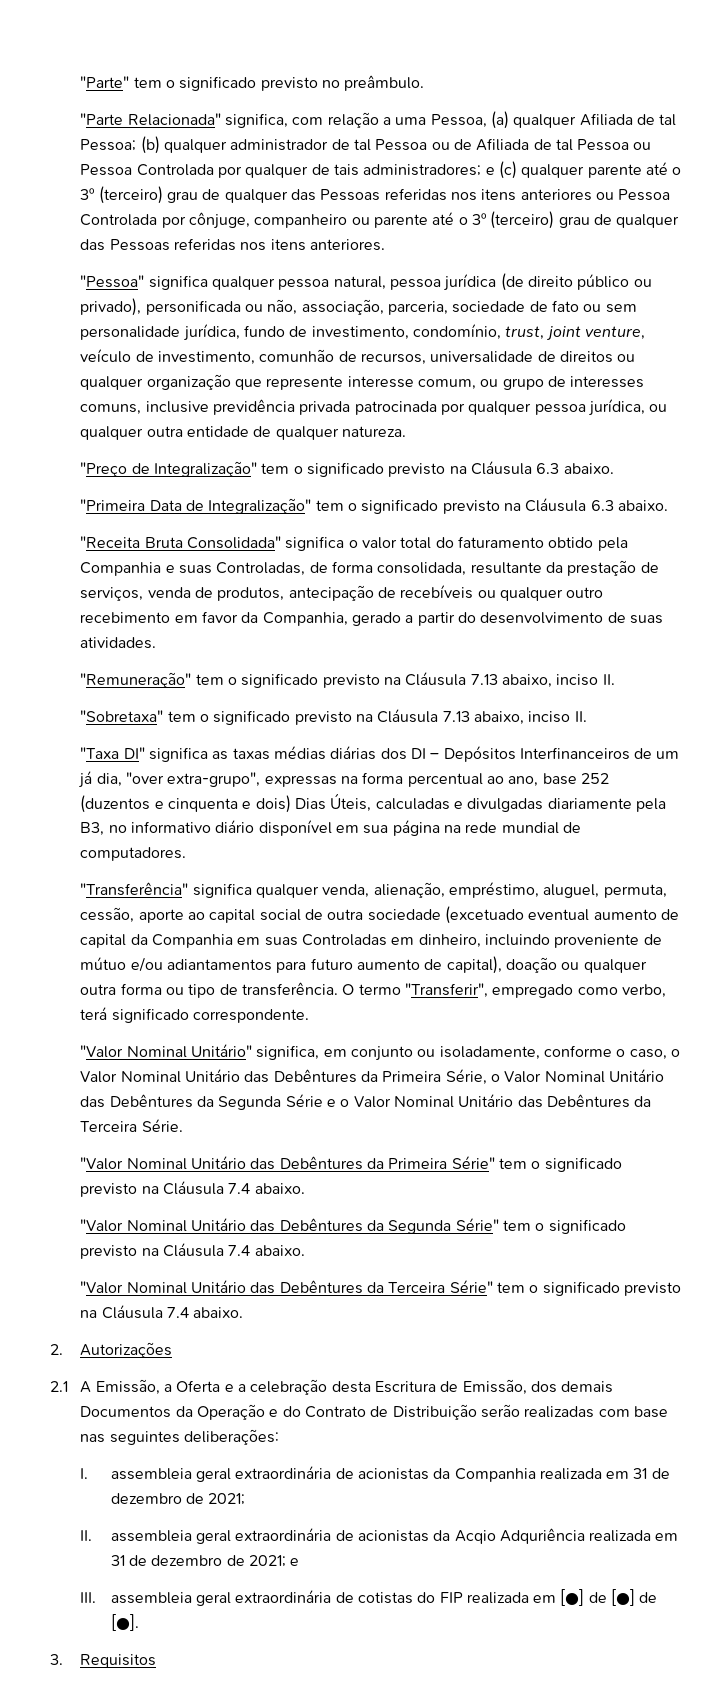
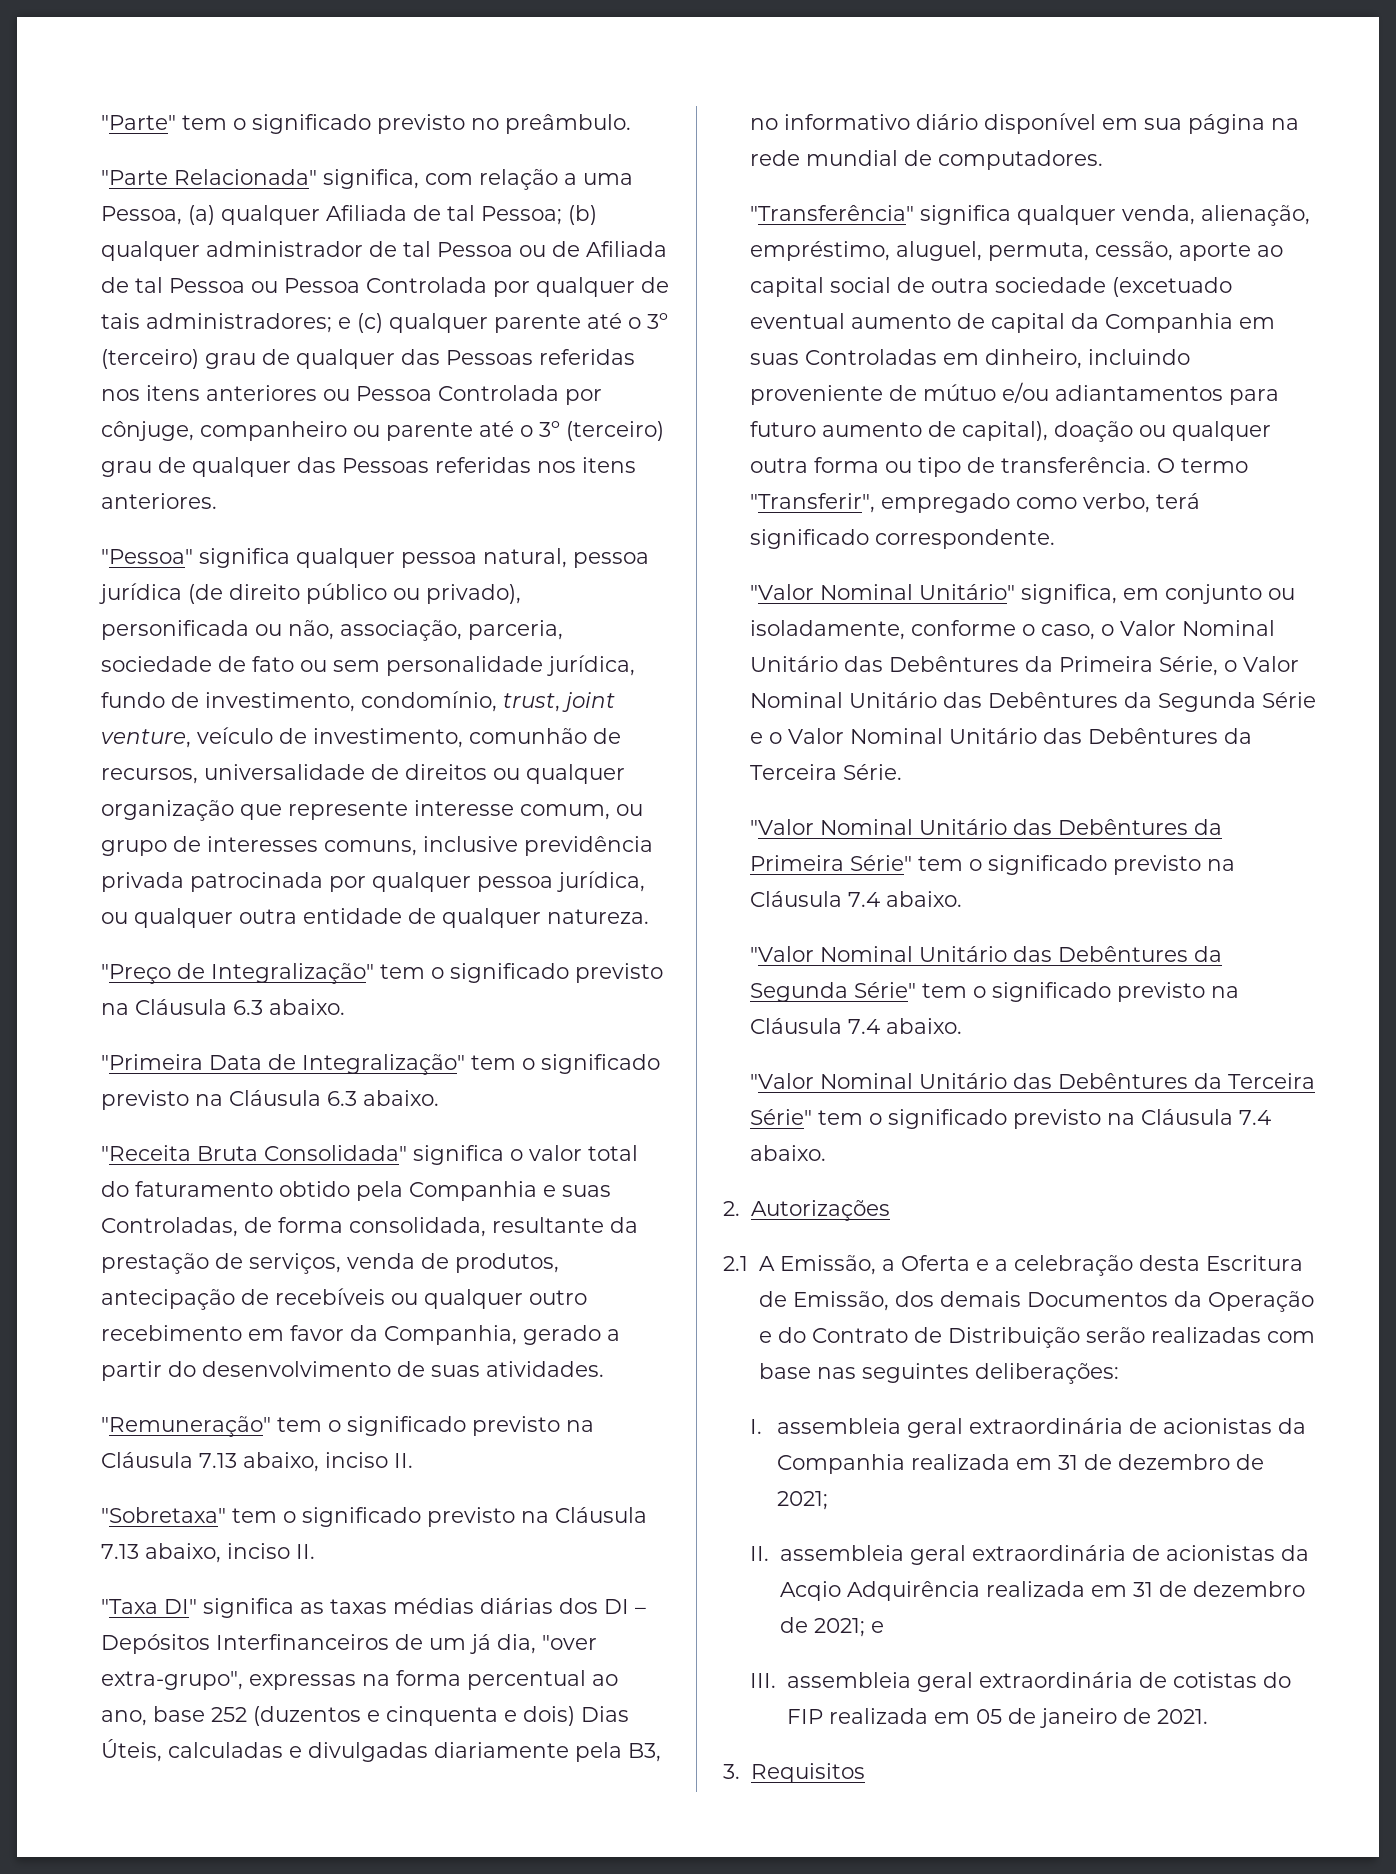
- II. assembleia geral extraordinária de acionistas da Acqio Adquriência realizada em 31 de dezembro de 2021; e
+ II. assembleia geral extraordinária de acionistas da Acqio Adquirência realizada em 31 de dezembro de 2021; e
- III. assembleia geral extraordinária de cotistas do FIP realizada em [●] de [●] de [●].
+ III. assembleia geral extraordinária de cotistas do FIP realizada em 05 de janeiro de 2021.

